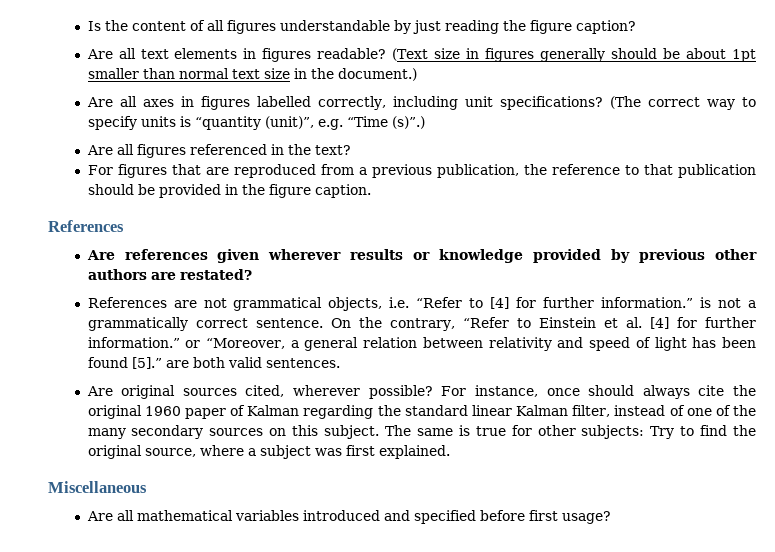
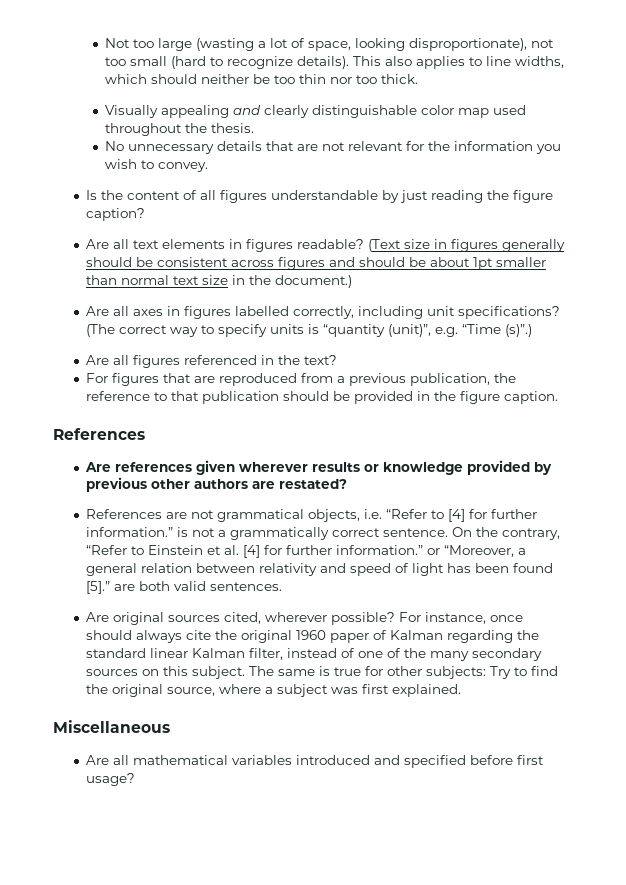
+ Not too large (wasting a lot of space, looking disproportionate), not too small (hard to recognize details). This also applies to line widths, which should neither be too thin nor too thick.
+ Visually appealing and clearly distinguishable color map used throughout the thesis.
+ No unnecessary details that are not relevant for the information you wish to convey.
- (Text size in figures generally should be about 1pt smaller than normal text size in the document.)
+ (Text size in figures generally should be consistent across figures and should be about 1pt smaller than normal text size in the document.)

